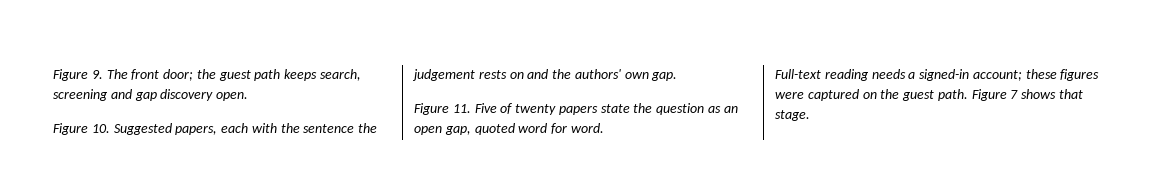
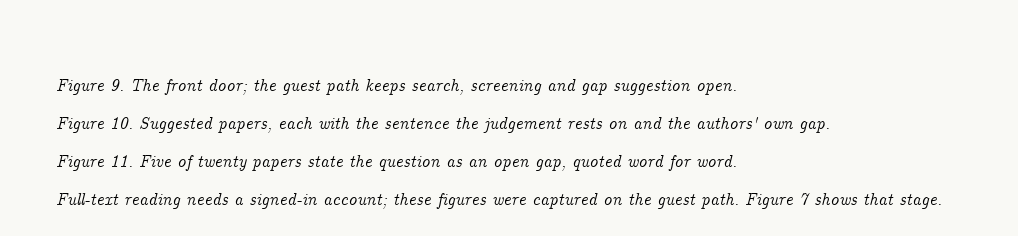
- Figure 9. The front door; the guest path keeps search, screening and gap discovery open.
+ Figure 9. The front door; the guest path keeps search, screening and gap suggestion open.

